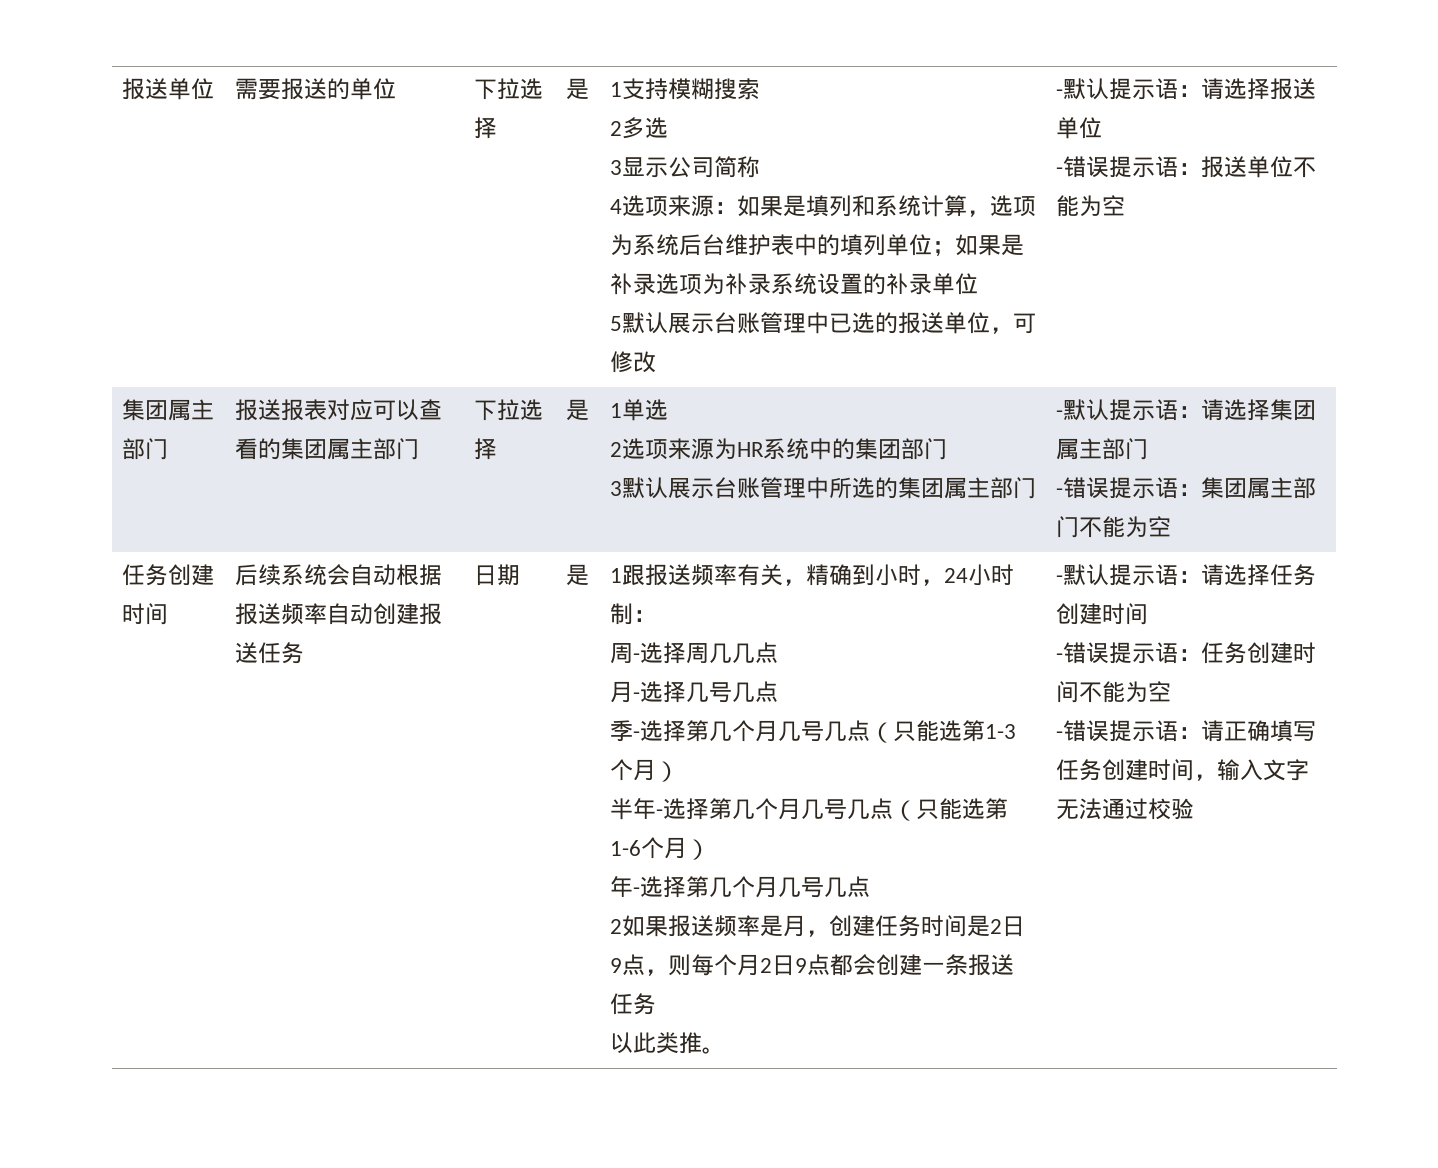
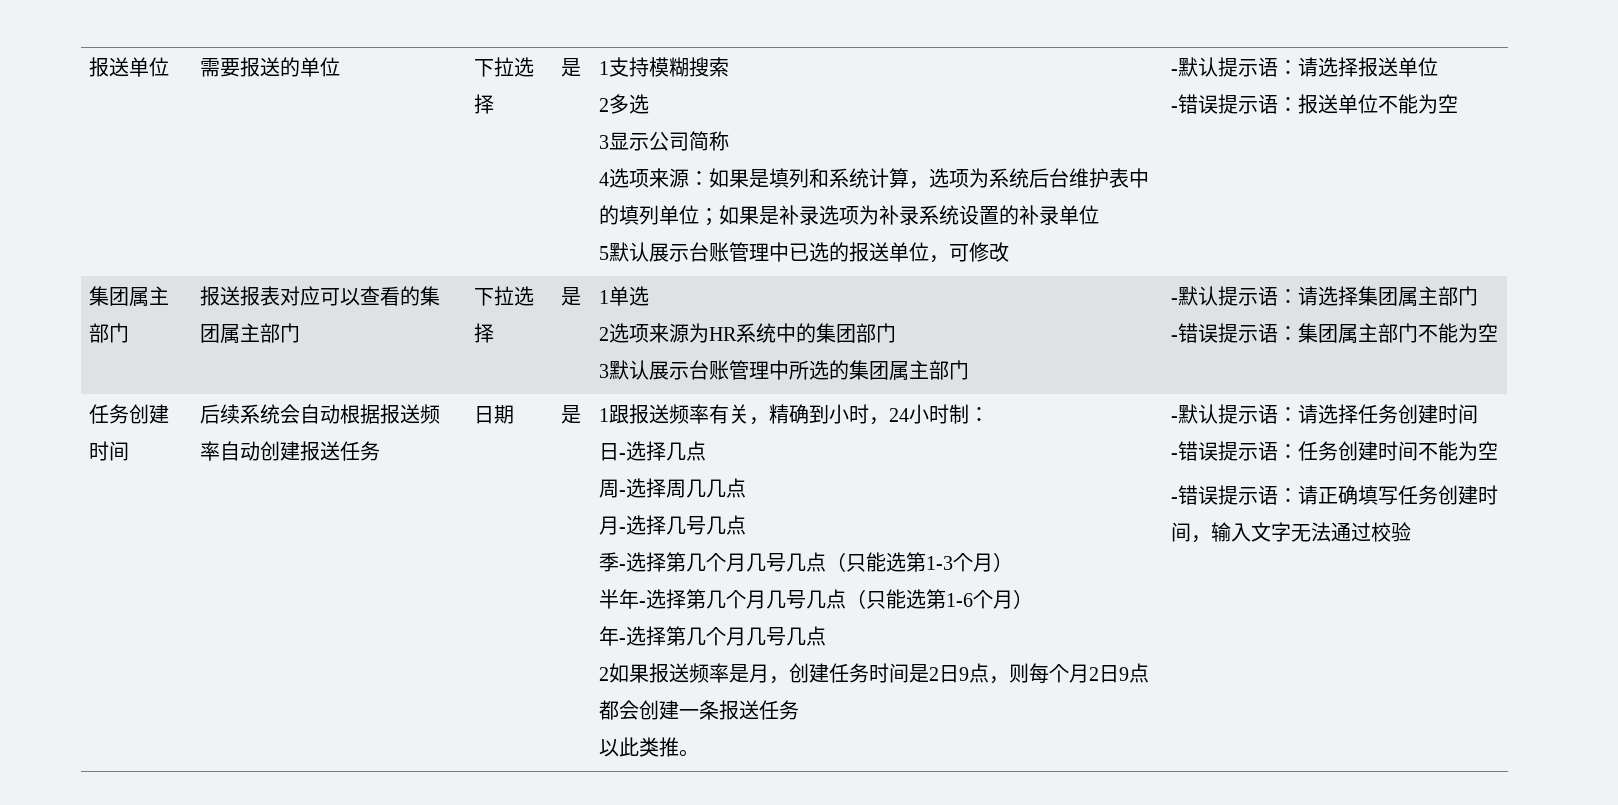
+ 日-选择几点

